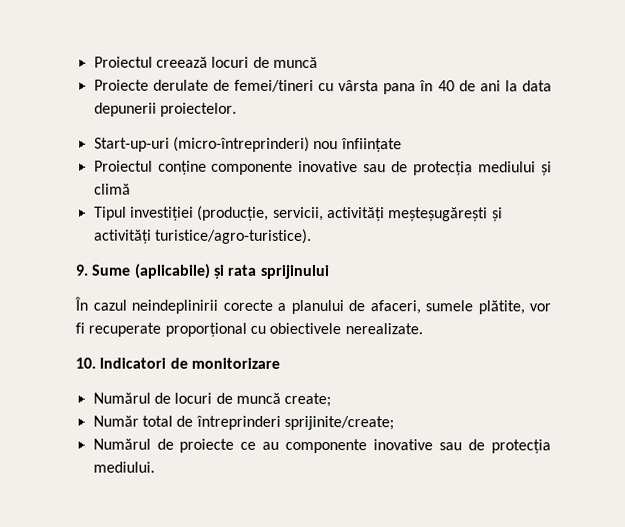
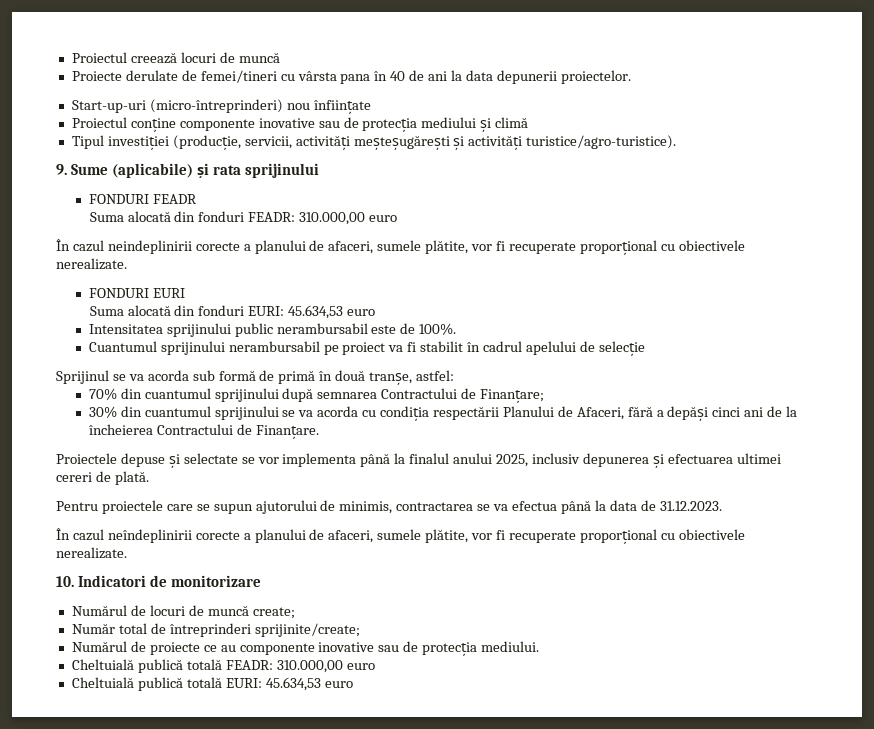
+ FONDURI FEADR
+ Suma alocată din fonduri FEADR: 310.000,00 euro
+ FONDURI EURI
+ Suma alocată din fonduri EURI: 45.634,53 euro
+ Intensitatea sprijinului public nerambursabil este de 100%.
+ Cuantumul sprijinului nerambursabil pe proiect va fi stabilit în cadrul apelului de selecție
+ Sprijinul se va acorda sub formă de primă în două tranșe, astfel:
+ 70% din cuantumul sprijinului după semnarea Contractului de Finanțare;
+ 30% din cuantumul sprijinului se va acorda cu condiția respectării Planului de Afaceri, fără a depăși cinci ani de la încheierea Contractului de Finanțare.
+ Proiectele depuse și selectate se vor implementa până la finalul anului 2025, inclusiv depunerea și efectuarea ultimei cereri de plată.
+ Pentru proiectele care se supun ajutorului de minimis, contractarea se va efectua până la data de 31.12.2023.
+ În cazul neîndeplinirii corecte a planului de afaceri, sumele plătite, vor fi recuperate proporțional cu obiectivele nerealizate.
+ Cheltuială publică totală FEADR: 310.000,00 euro
+ Cheltuială publică totală EURI: 45.634,53 euro

